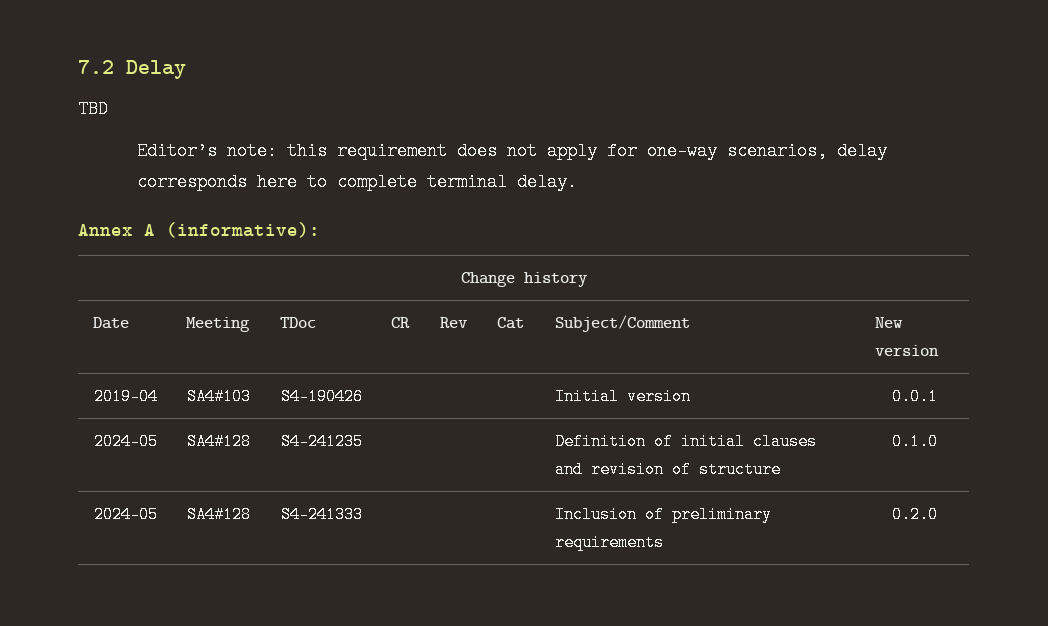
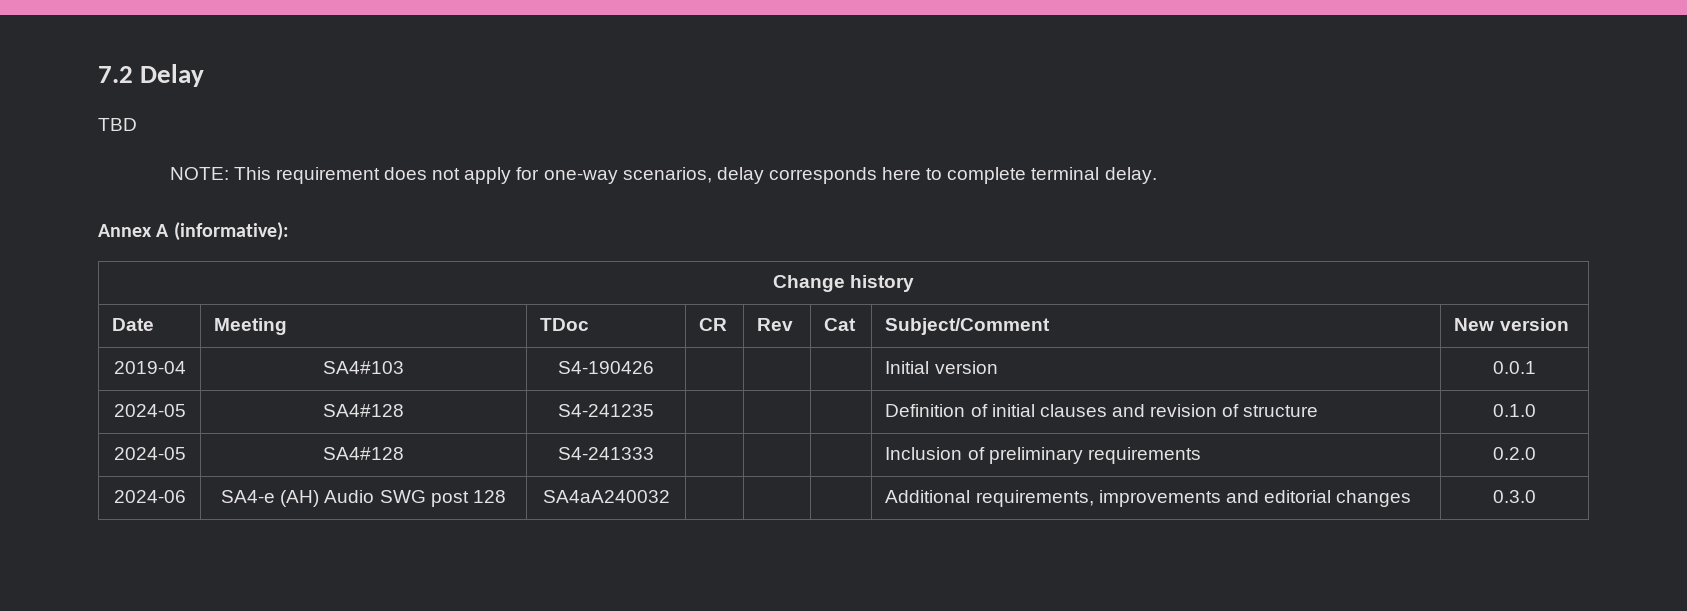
- Editor’s note: this requirement does not apply for one-way scenarios, delay corresponds here to complete terminal delay.
+ NOTE: This requirement does not apply for one-way scenarios, delay corresponds here to complete terminal delay.
+ 2024-06 | SA4-e (AH) Audio SWG post 128 | SA4aA240032 | | | | Additional requirements, improvements and editorial changes | 0.3.0

